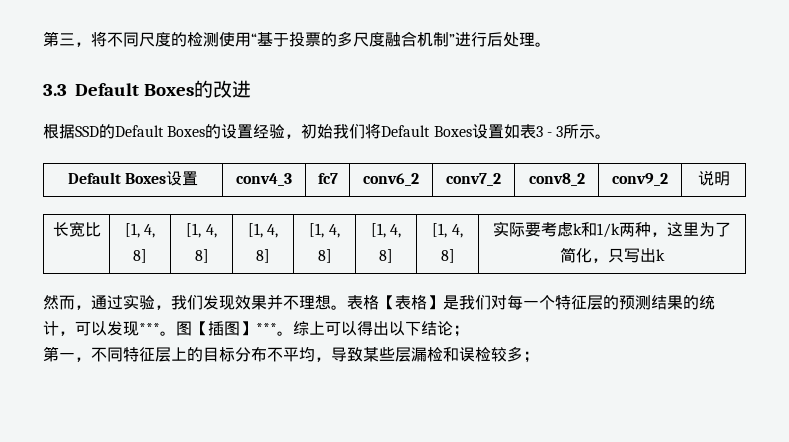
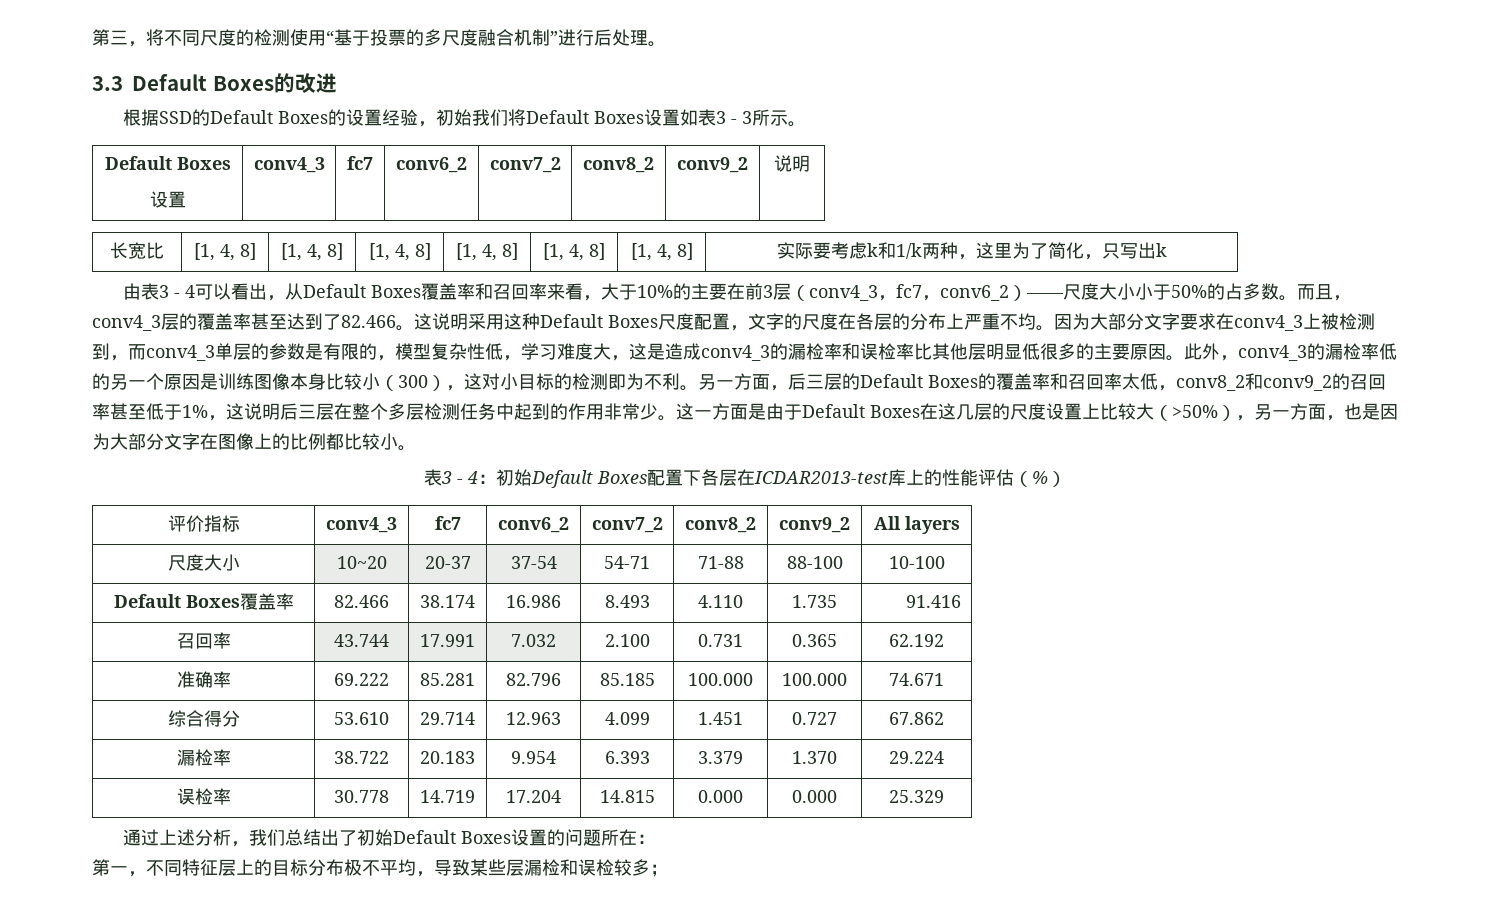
  根据SSD的Default Boxes的设置经验，初始我们将Default Boxes设置如表3 - 3所示。
- Default Boxes设置 | conv4_3 | fc7 | conv6_2 | conv7_2 | conv8_2 | conv9_2 | 说明
+ Default Boxes
+ 设置 | conv4_3 | fc7 | conv6_2 | conv7_2 | conv8_2 | conv9_2 | 说明
- 然而，通过实验，我们发现效果并不理想。表格【表格】是我们对每一个特征层的预测结果的统计，可以发现***。图【插图】***。综上可以得出以下结论；
+ 由表3 - 4可以看出，从Default Boxes覆盖率和召回率来看，大于10%的主要在前3层（conv4_3，fc7，conv6_2）——尺度大小小于50%的占多数。而且，conv4_3层的覆盖率甚至达到了82.466。这说明采用这种Default Boxes尺度配置，文字的尺度在各层的分布上严重不均。因为大部分文字要求在conv4_3上被检测到，而conv4_3单层的参数是有限的，模型复杂性低，学习难度大，这是造成conv4_3的漏检率和误检率比其他层明显低很多的主要原因。此外，conv4_3的漏检率低的另一个原因是训练图像本身比较小（300），这对小目标的检测即为不利。另一方面，后三层的Default Boxes的覆盖率和召回率太低，conv8_2和conv9_2的召回率甚至低于1%，这说明后三层在整个多层检测任务中起到的作用非常少。这一方面是由于Default Boxes在这几层的尺度设置上比较大（>50%），另一方面，也是因为大部分文字在图像上的比例都比较小。
+ 表3 - 4：初始Default Boxes配置下各层在ICDAR2013-test库上的性能评估（%）
+ 评价指标 | conv4_3 | fc7 | conv6_2 | conv7_2 | conv8_2 | conv9_2 | All layers
+ 尺度大小 | 10~20 | 20-37 | 37-54 | 54-71 | 71-88 | 88-100 | 10-100
+ Default Boxes覆盖率 | 82.466 | 38.174 | 16.986 | 8.493 | 4.110 | 1.735 | 91.416
+ 召回率 | 43.744 | 17.991 | 7.032 | 2.100 | 0.731 | 0.365 | 62.192
+ 准确率 | 69.222 | 85.281 | 82.796 | 85.185 | 100.000 | 100.000 | 74.671
+ 综合得分 | 53.610 | 29.714 | 12.963 | 4.099 | 1.451 | 0.727 | 67.862
+ 漏检率 | 38.722 | 20.183 | 9.954 | 6.393 | 3.379 | 1.370 | 29.224
+ 误检率 | 30.778 | 14.719 | 17.204 | 14.815 | 0.000 | 0.000 | 25.329
+ 通过上述分析，我们总结出了初始Default Boxes设置的问题所在：
- 第一，不同特征层上的目标分布不平均，导致某些层漏检和误检较多；
+ 第一，不同特征层上的目标分布极不平均，导致某些层漏检和误检较多；

